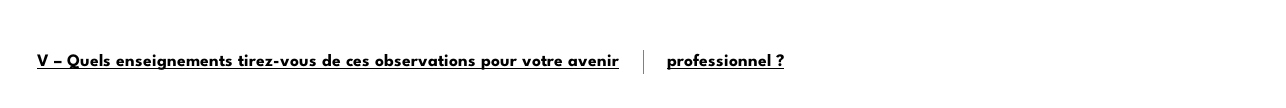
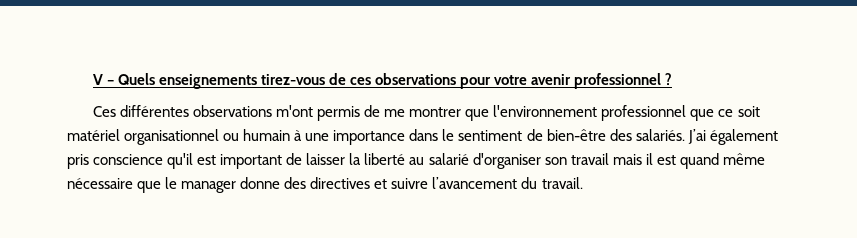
+ Ces différentes observations m'ont permis de me montrer que l'environnement professionnel que ce soit matériel organisationnel ou humain à une importance dans le sentiment de bien-être des salariés. J’ai également pris conscience qu'il est important de laisser la liberté au salarié d'organiser son travail mais il est quand même nécessaire que le manager donne des directives et suivre l’avancement du travail.

